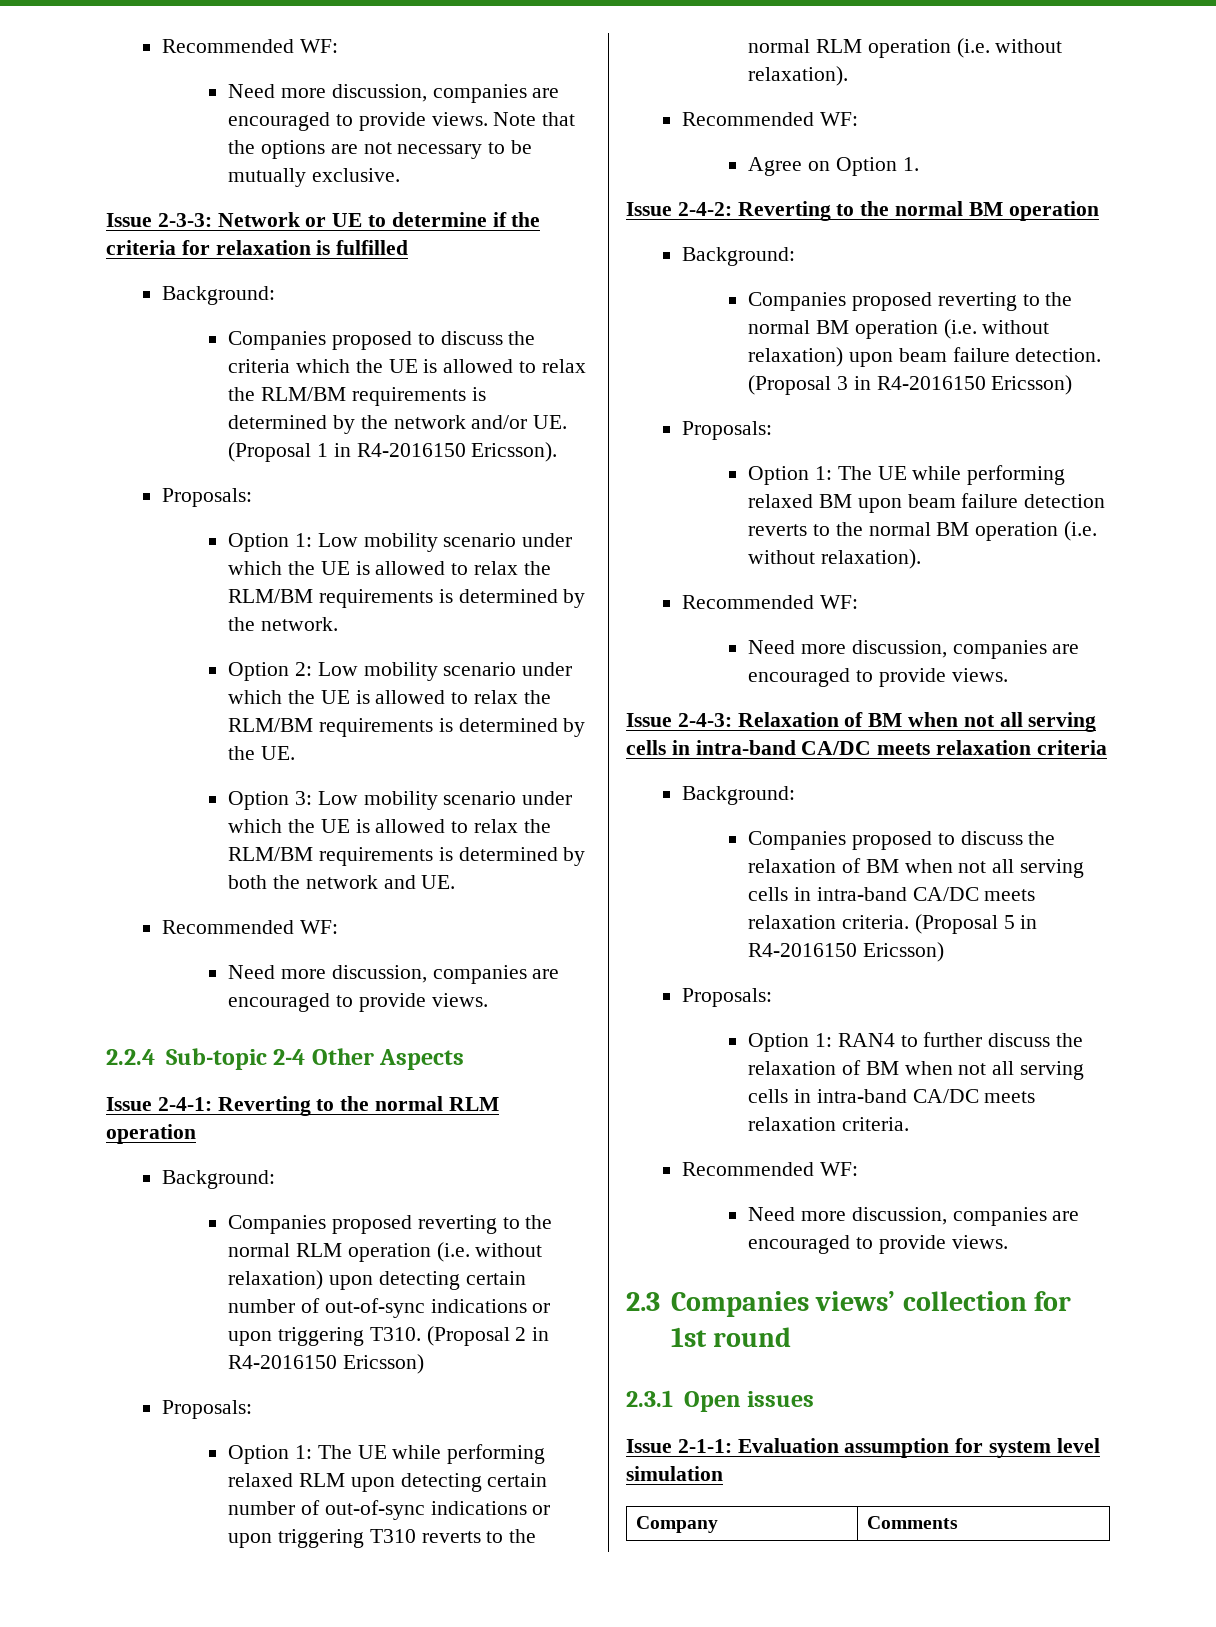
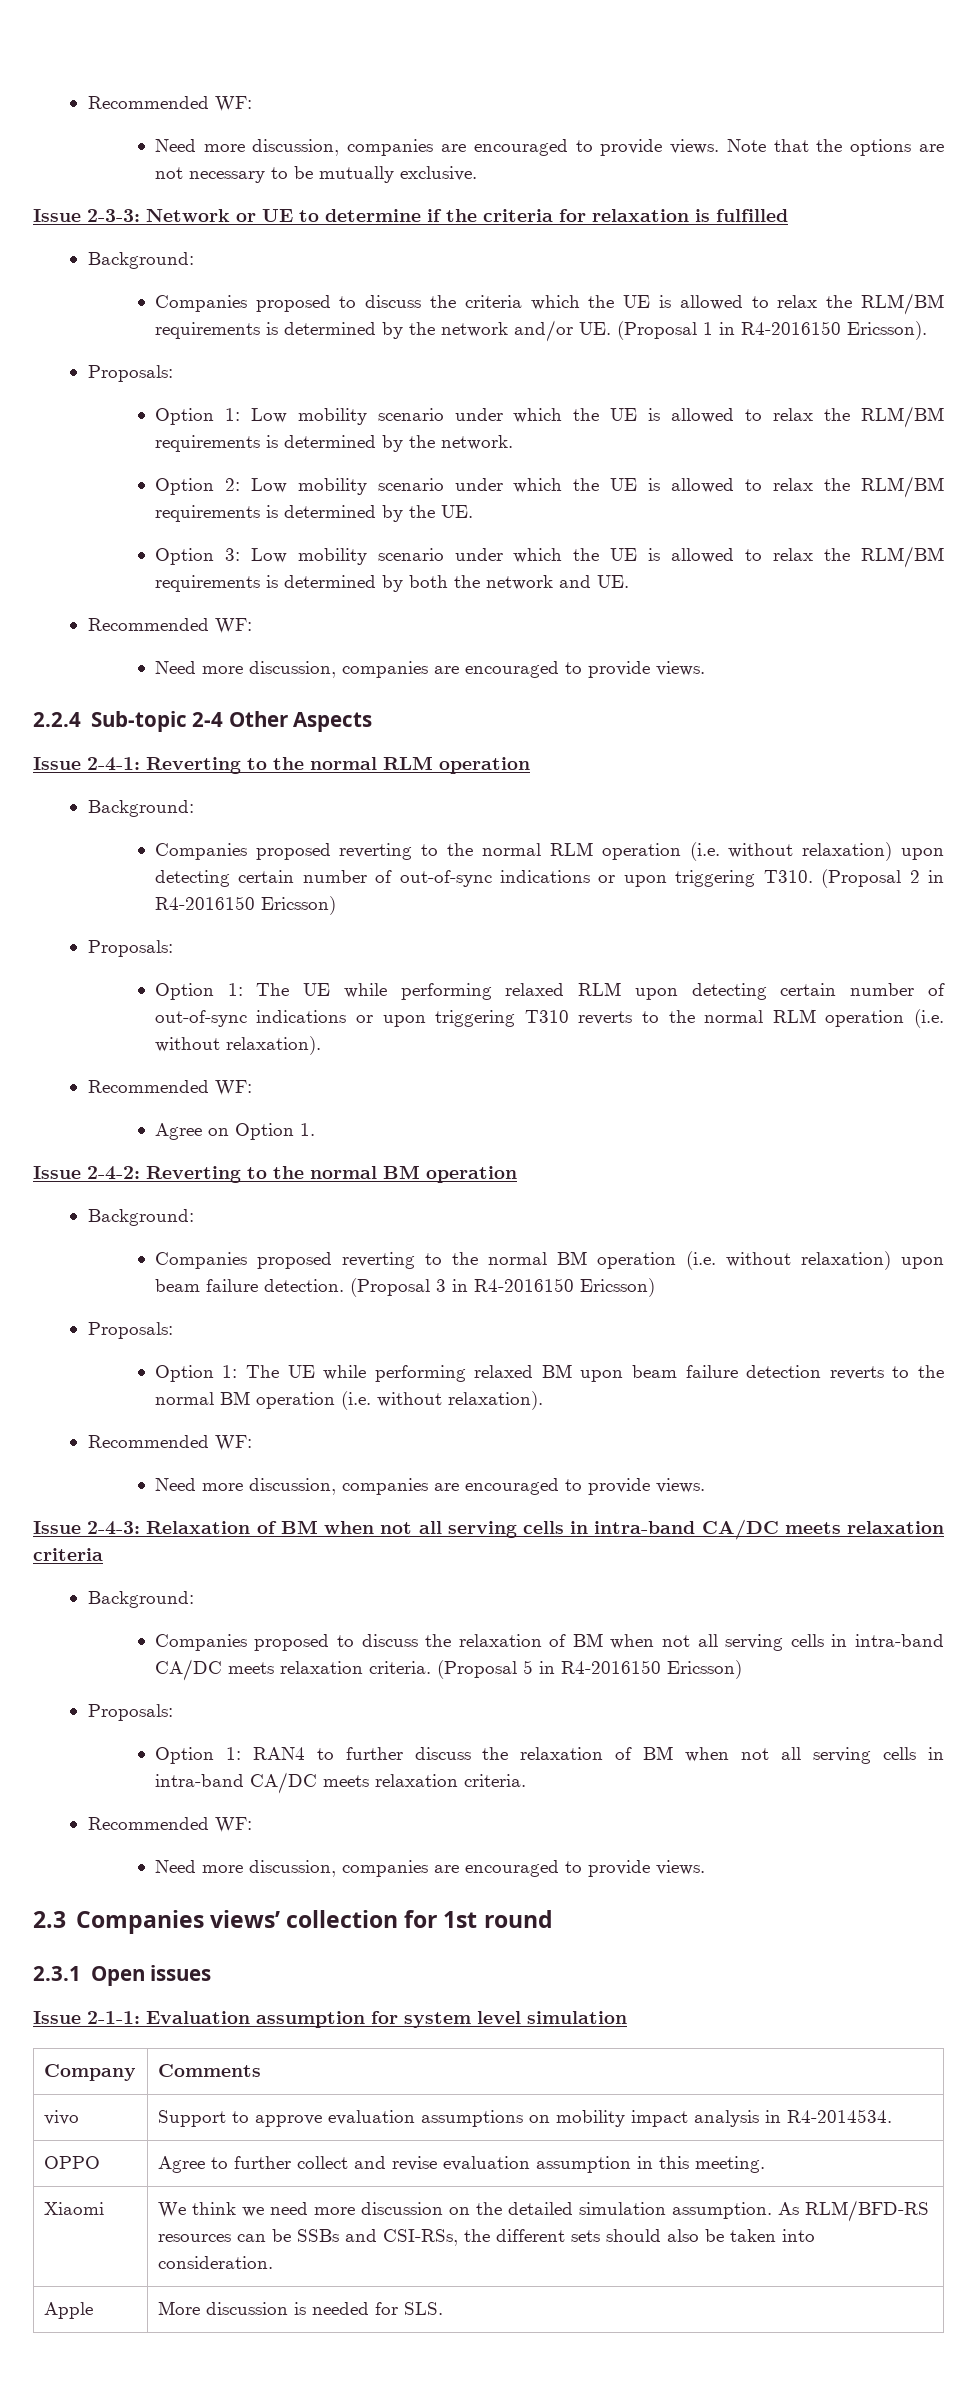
+ vivo | Support to approve evaluation assumptions on mobility impact analysis in R4-2014534.
+ OPPO | Agree to further collect and revise evaluation assumption in this meeting.
+ Xiaomi | We think we need more discussion on the detailed simulation assumption. As RLM/BFD-RS resources can be SSBs and CSI-RSs, the different sets should also be taken into consideration.
+ Apple | More discussion is needed for SLS.

